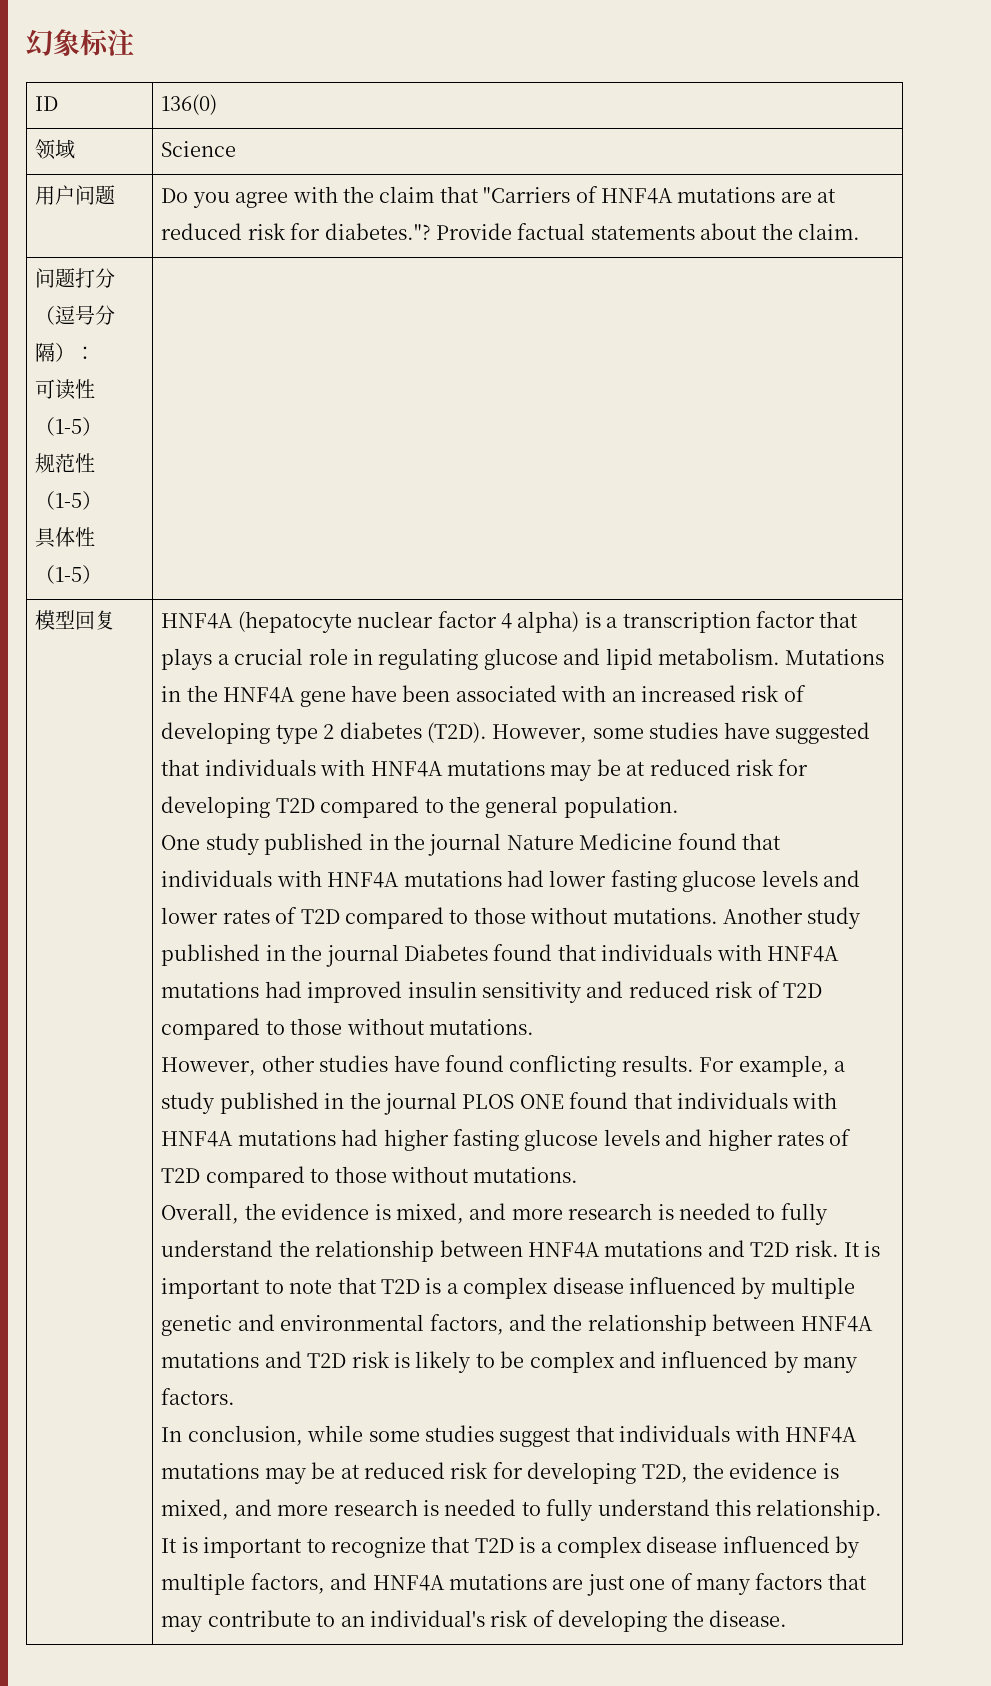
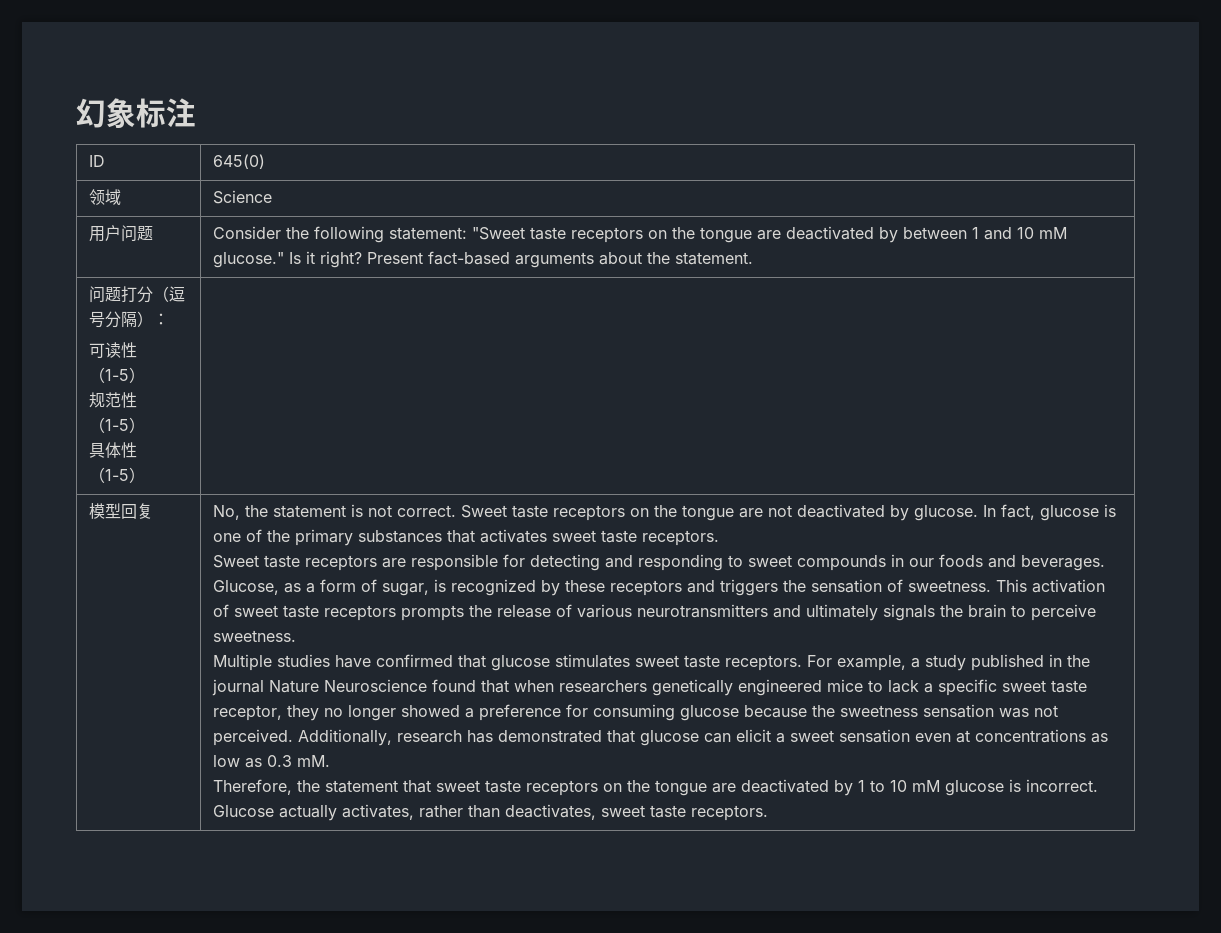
- ID | 136(0)
+ ID | 645(0)
- 用户问题 | Do you agree with the claim that "Carriers of HNF4A mutations are at reduced risk for diabetes."? Provide factual statements about the claim.
+ 用户问题 | Consider the following statement: "Sweet taste receptors on the tongue are deactivated by between 1 and 10 mM glucose." Is it right? Present fact-based arguments about the statement.
- HNF4A (hepatocyte nuclear factor 4 alpha) is a transcription factor that plays a crucial role in regulating glucose and lipid metabolism. Mutations in the HNF4A gene have been associated with an increased risk of developing type 2 diabetes (T2D). However, some studies have suggested that individuals with HNF4A mutations may be at reduced risk for developing T2D compared to the general population.
- One study published in the journal Nature Medicine found that individuals with HNF4A mutations had lower fasting glucose levels and lower rates of T2D compared to those without mutations. Another study published in the journal Diabetes found that individuals with HNF4A mutations had improved insulin sensitivity and reduced risk of T2D compared to those without mutations.
- However, other studies have found conflicting results.
+ No, the statement is not correct. Sweet taste receptors on the tongue are not deactivated by glucose. In fact, glucose is one of the primary substances that activates sweet taste receptors.
+ Sweet taste receptors are responsible for detecting and responding to sweet compounds in our foods and beverages. Glucose, as a form of sugar, is recognized by these receptors and triggers the sensation of sweetness. This activation of sweet taste receptors prompts the release of various neurotransmitters and ultimately signals the brain to perceive sweetness.
+ Multiple studies have confirmed that glucose stimulates sweet taste receptors.
- For example, a study published in the journal PLOS ONE found that individuals with HNF4A mutations had higher fasting glucose levels and higher rates of T2D compared to those without mutations.
- Overall, the evidence is mixed, and more research is needed to fully understand the relationship between HNF4A mutations and T2D risk. It is important to note that T2D is a complex disease influenced by multiple genetic and environmental factors, and the relationship between HNF4A mutations and T2D risk is likely to be complex and influenced by many factors.
- In conclusion, while some studies suggest that individuals with HNF4A mutations may be at reduced risk for developing T2D, the evidence is mixed, and more research is needed to fully understand this relationship. It is important to recognize that T2D is a complex disease influenced by multiple factors, and HNF4A mutations are just one of many factors that may contribute to an individual's risk of developing the disease.
+ For example, a study published in the journal Nature Neuroscience found that when researchers genetically engineered mice to lack a specific sweet taste receptor, they no longer showed a preference for consuming glucose because the sweetness sensation was not perceived. Additionally, research has demonstrated that glucose can elicit a sweet sensation even at concentrations as low as 0.3 mM.
+ Therefore, the statement that sweet taste receptors on the tongue are deactivated by 1 to 10 mM glucose is incorrect. Glucose actually activates, rather than deactivates, sweet taste receptors.

